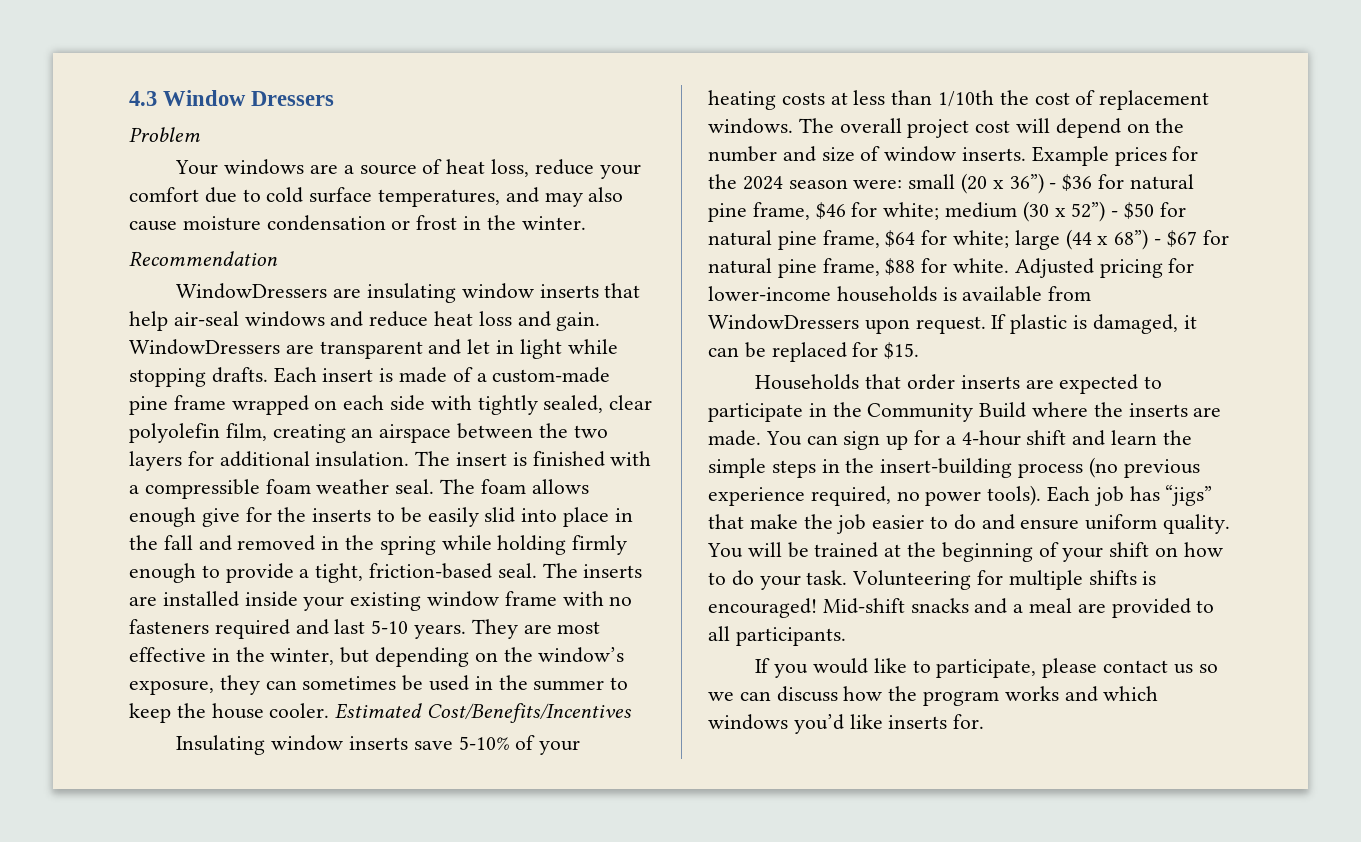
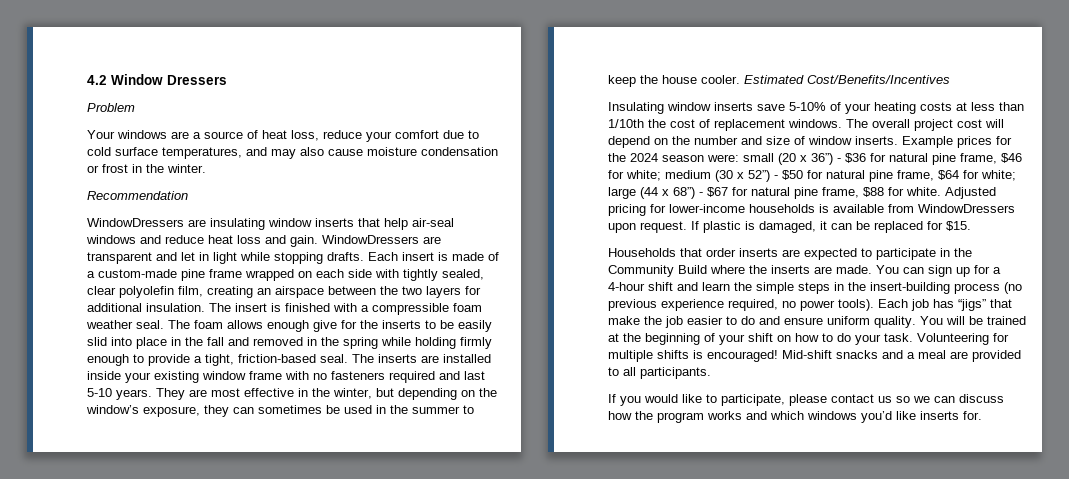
- 4.3 Window Dressers
+ 4.2 Window Dressers

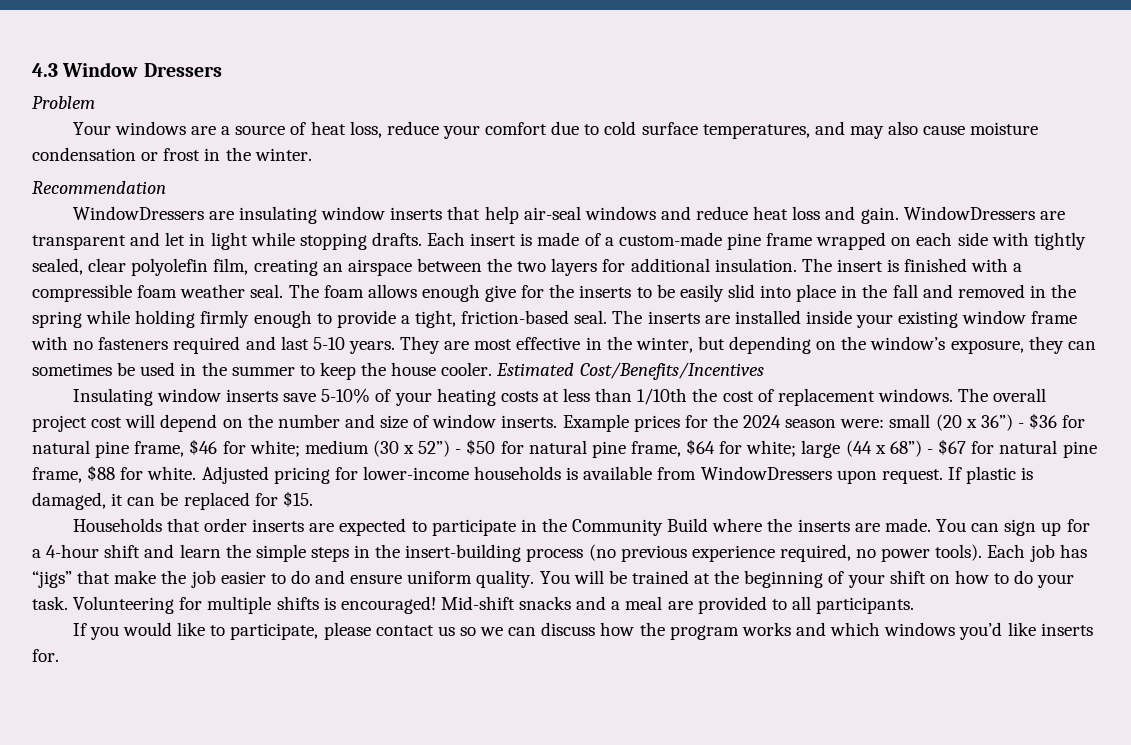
- 4.2 Window Dressers
+ 4.3 Window Dressers

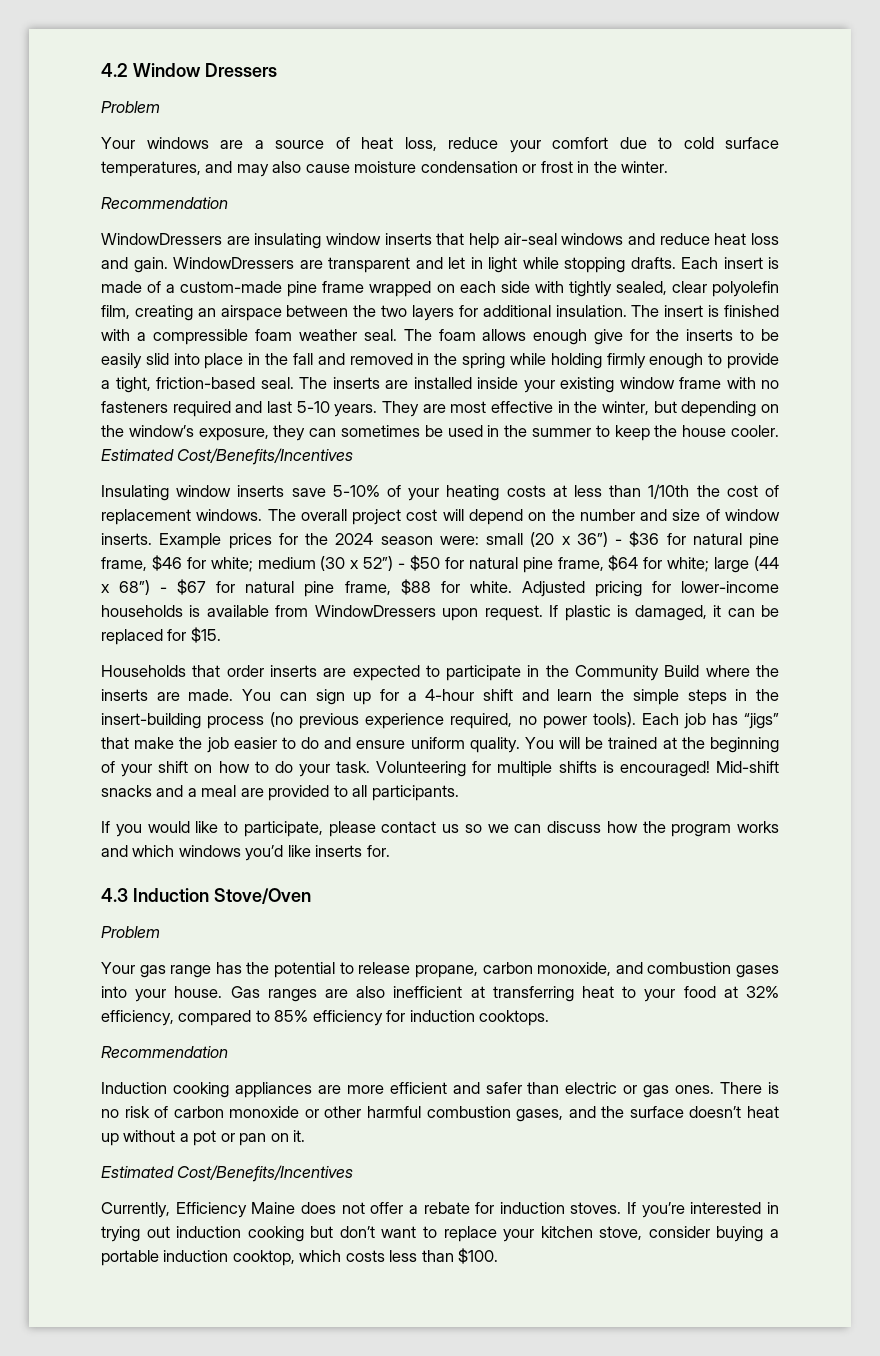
- 4.3 Window Dressers
+ 4.2 Window Dressers
+ 4.3 Induction Stove/Oven
+ Problem
+ Your gas range has the potential to release propane, carbon monoxide, and combustion gases into your house. Gas ranges are also inefficient at transferring heat to your food at 32% efficiency, compared to 85% efficiency for induction cooktops.
+ Recommendation
+ Induction cooking appliances are more efficient and safer than electric or gas ones. There is no risk of carbon monoxide or other harmful combustion gases, and the surface doesn’t heat up without a pot or pan on it.
+ Estimated Cost/Benefits/Incentives
+ Currently, Efficiency Maine does not offer a rebate for induction stoves. If you’re interested in trying out induction cooking but don’t want to replace your kitchen stove, consider buying a portable induction cooktop, which costs less than $100.

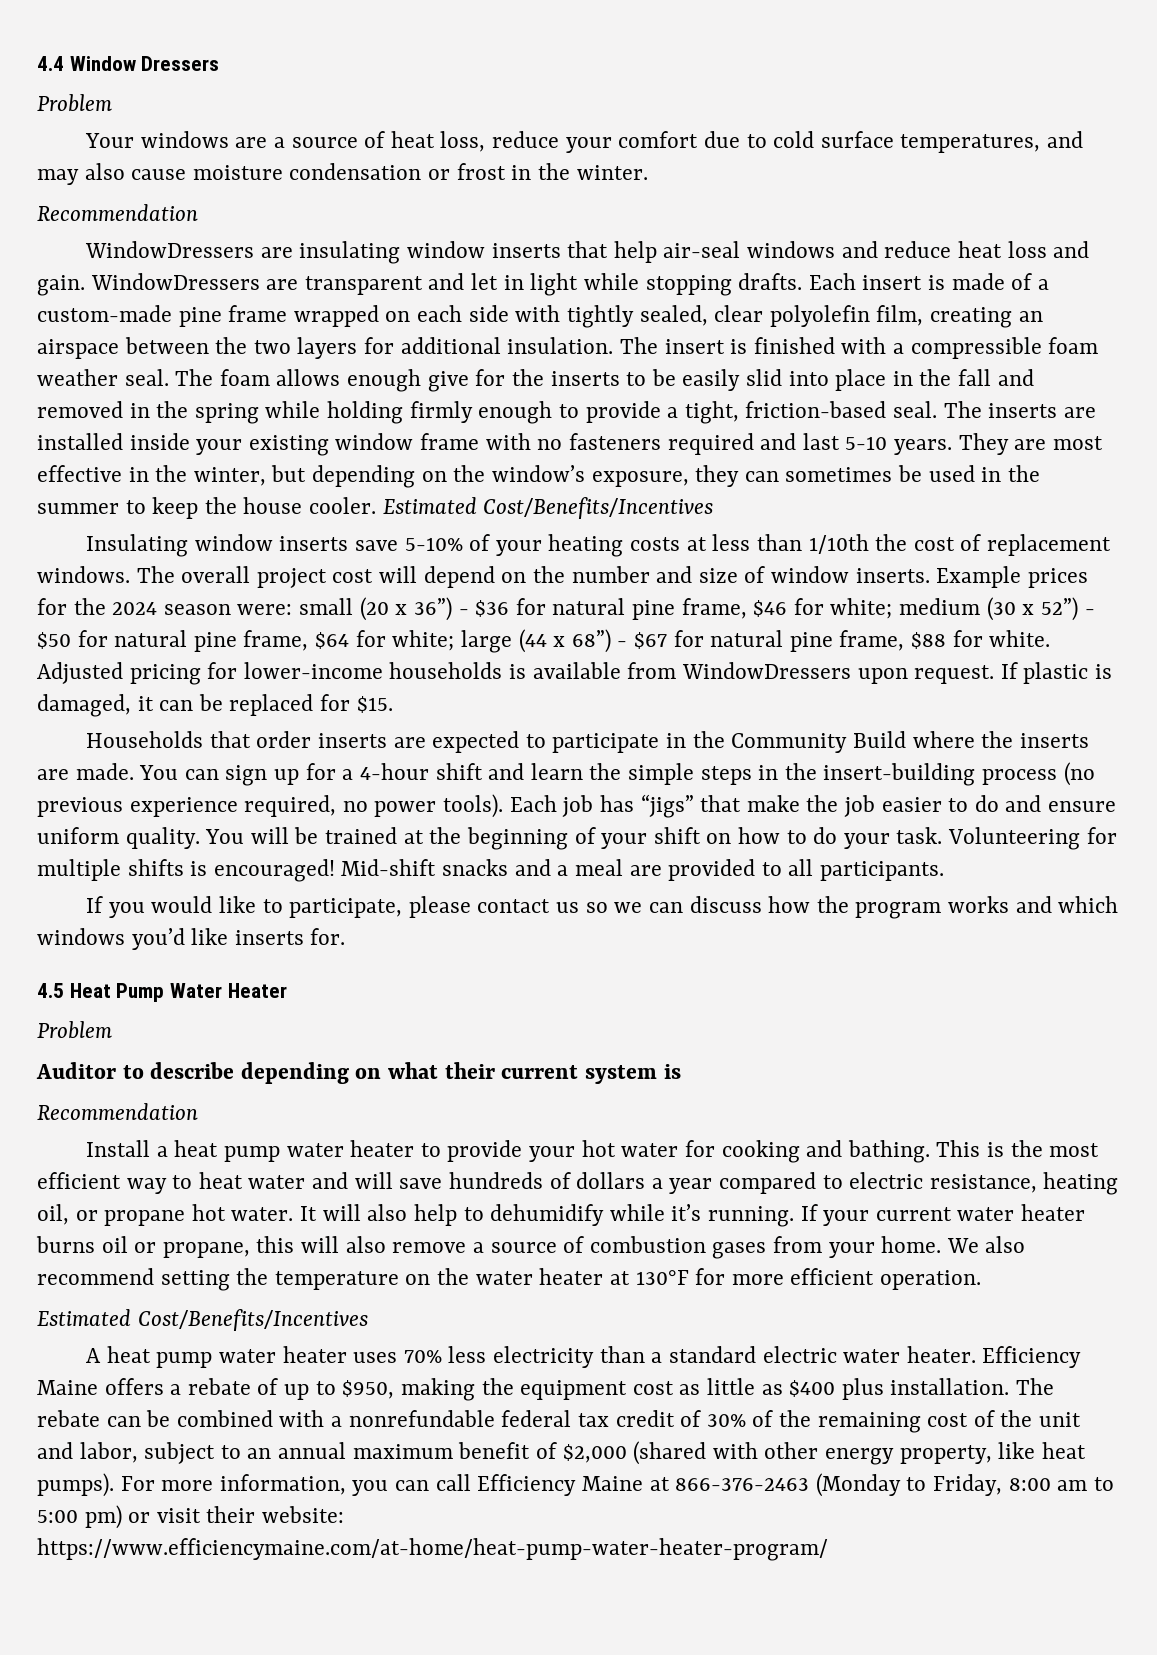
- 4.2 Window Dressers
+ 4.4 Window Dressers
- 4.3 Induction Stove/Oven
+ 4.5 Heat Pump Water Heater
  Problem
- Your gas range has the potential to release propane, carbon monoxide, and combustion gases into your house. Gas ranges are also inefficient at transferring heat to your food at 32% efficiency, compared to 85% efficiency for induction cooktops.
+ Auditor to describe depending on what their current system is
  Recommendation
- Induction cooking appliances are more efficient and safer than electric or gas ones. There is no risk of carbon monoxide or other harmful combustion gases, and the surface doesn’t heat up without a pot or pan on it.
+ Install a heat pump water heater to provide your hot water for cooking and bathing. This is the most efficient way to heat water and will save hundreds of dollars a year compared to electric resistance, heating oil, or propane hot water. It will also help to dehumidify while it’s running. If your current water heater burns oil or propane, this will also remove a source of combustion gases from your home. We also recommend setting the temperature on the water heater at 130°F for more efficient operation.
  Estimated Cost/Benefits/Incentives
- Currently, Efficiency Maine does not offer a rebate for induction stoves. If you’re interested in trying out induction cooking but don’t want to replace your kitchen stove, consider buying a portable induction cooktop, which costs less than $100.
+ A heat pump water heater uses 70% less electricity than a standard electric water heater. Efficiency Maine offers a rebate of up to $950, making the equipment cost as little as $400 plus installation. The rebate can be combined with a nonrefundable federal tax credit of 30% of the remaining cost of the unit and labor, subject to an annual maximum benefit of $2,000 (shared with other energy property, like heat pumps). For more information, you can call Efficiency Maine at 866-376-2463 (Monday to Friday, 8:00 am to 5:00 pm) or visit their website: https://www.efficiencymaine.com/at-home/heat-pump-water-heater-program/

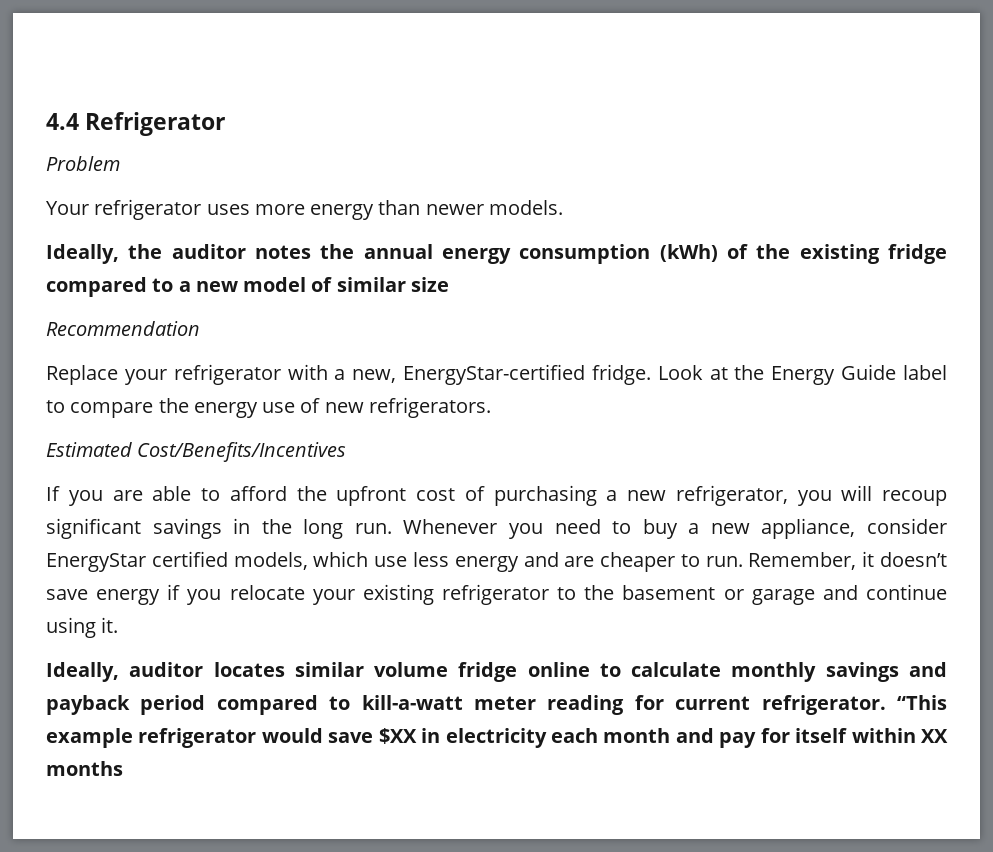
- 4.4 Window Dressers
+ 4.4 Refrigerator
- Your windows are a source of heat loss, reduce your comfort due to cold surface temperatures, and may also cause moisture condensation or frost in the winter.
+ Your refrigerator uses more energy than newer models.
+ Ideally, the auditor notes the annual energy consumption (kWh) of the existing fridge compared to a new model of similar size
  Recommendation
- WindowDressers are insulating window inserts that help air-seal windows and reduce heat loss and gain. WindowDressers are transparent and let in light while stopping drafts. Each insert is made of a custom-made pine frame wrapped on each side with tightly sealed, clear polyolefin film, creating an airspace between the two layers for additional insulation. The insert is finished with a compressible foam weather seal. The foam allows enough give for the inserts to be easily slid into place in the fall and removed in the spring while holding firmly enough to provide a tight, friction-based seal. The inserts are installed inside your existing window frame with no fasteners required and last 5-10 years. They are most effective in the winter, but depending on the window’s exposure, they can sometimes be used in the summer to keep the house cooler. Estimated Cost/Benefits/Incentives
- Insulating window inserts save 5-10% of your heating costs at less than 1/10th the cost of replacement windows. The overall project cost will depend on the number and size of window inserts. Example prices for the 2024 season were: small (20 x 36”) - $36 for natural pine frame, $46 for white; medium (30 x 52”) - $50 for natural pine frame, $64 for white; large (44 x 68”) - $67 for natural pine frame, $88 for white. Adjusted pricing for lower-income households is available from WindowDressers upon request. If plastic is damaged, it can be replaced for $15.
- Households that order inserts are expected to participate in the Community Build where the inserts are made. You can sign up for a 4-hour shift and learn the simple steps in the insert-building process (no previous experience required, no power tools). Each job has “jigs” that make the job easier to do and ensure uniform quality. You will be trained at the beginning of your shift on how to do your task. Volunteering for multiple shifts is encouraged! Mid-shift snacks and a meal are provided to all participants.
- If you would like to participate, please contact us so we can discuss how the program works and which windows you’d like inserts for.
- 4.5 Heat Pump Water Heater
- Problem
- Auditor to describe depending on what their current system is
- Recommendation
- Install a heat pump water heater to provide your hot water for cooking and bathing. This is the most efficient way to heat water and will save hundreds of dollars a year compared to electric resistance, heating oil, or propane hot water. It will also help to dehumidify while it’s running. If your current water heater burns oil or propane, this will also remove a source of combustion gases from your home. We also recommend setting the temperature on the water heater at 130°F for more efficient operation.
+ Replace your refrigerator with a new, EnergyStar-certified fridge. Look at the Energy Guide label to compare the energy use of new refrigerators.
  Estimated Cost/Benefits/Incentives
- A heat pump water heater uses 70% less electricity than a standard electric water heater. Efficiency Maine offers a rebate of up to $950, making the equipment cost as little as $400 plus installation. The rebate can be combined with a nonrefundable federal tax credit of 30% of the remaining cost of the unit and labor, subject to an annual maximum benefit of $2,000 (shared with other energy property, like heat pumps). For more information, you can call Efficiency Maine at 866-376-2463 (Monday to Friday, 8:00 am to 5:00 pm) or visit their website: https://www.efficiencymaine.com/at-home/heat-pump-water-heater-program/
+ If you are able to afford the upfront cost of purchasing a new refrigerator, you will recoup significant savings in the long run. Whenever you need to buy a new appliance, consider EnergyStar certified models, which use less energy and are cheaper to run. Remember, it doesn’t save energy if you relocate your existing refrigerator to the basement or garage and continue using it.
+ Ideally, auditor locates similar volume fridge online to calculate monthly savings and payback period compared to kill-a-watt meter reading for current refrigerator. “This example refrigerator would save $XX in electricity each month and pay for itself within XX months

